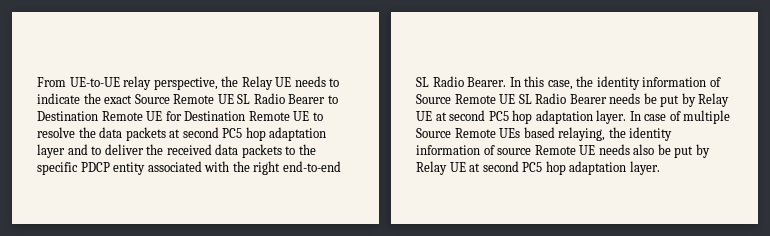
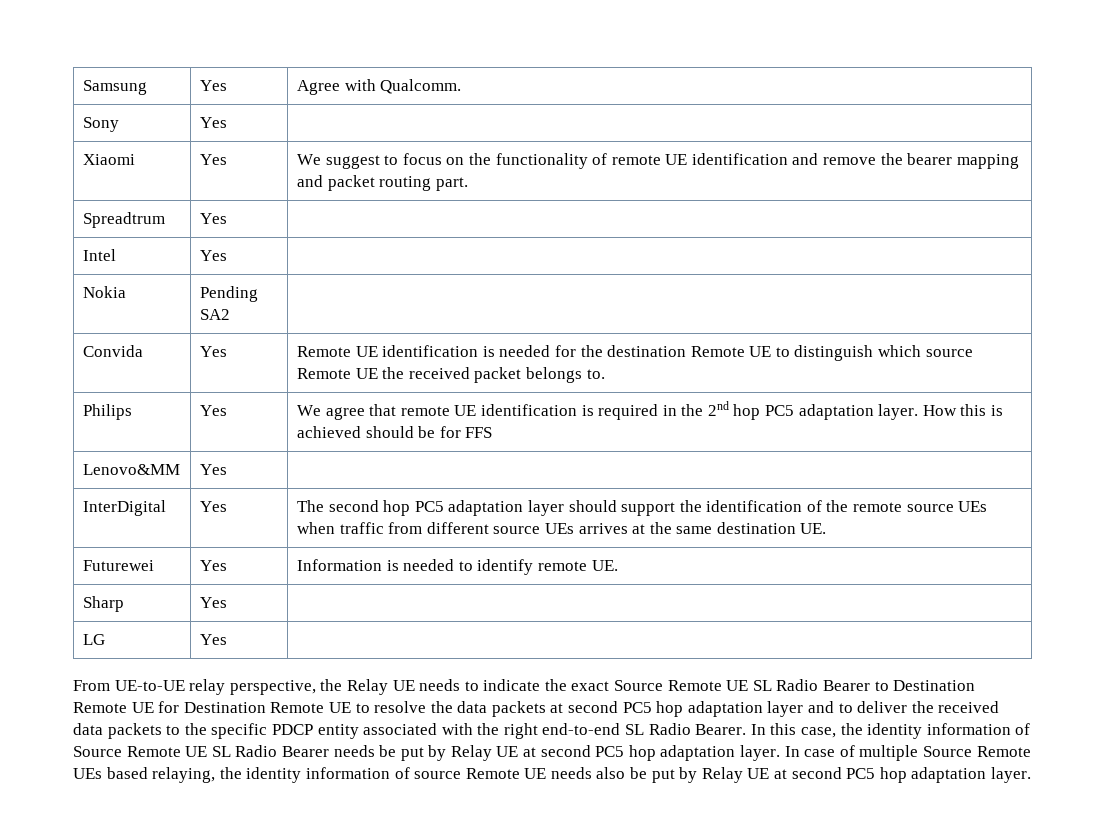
+ Samsung | Yes | Agree with Qualcomm.
+ Sony | Yes |
+ Xiaomi | Yes | We suggest to focus on the functionality of remote UE identification and remove the bearer mapping and packet routing part.
+ Spreadtrum | Yes |
+ Intel | Yes |
+ Nokia | Pending SA2 |
+ Convida | Yes | Remote UE identification is needed for the destination Remote UE to distinguish which source Remote UE the received packet belongs to.
+ Philips | Yes | We agree that remote UE identification is required in the 2nd hop PC5 adaptation layer. How this is achieved should be for FFS
+ Lenovo&MM | Yes |
+ InterDigital | Yes | The second hop PC5 adaptation layer should support the identification of the remote source UEs when traffic from different source UEs arrives at the same destination UE.
+ Futurewei | Yes | Information is needed to identify remote UE.
+ Sharp | Yes |
+ LG | Yes |

